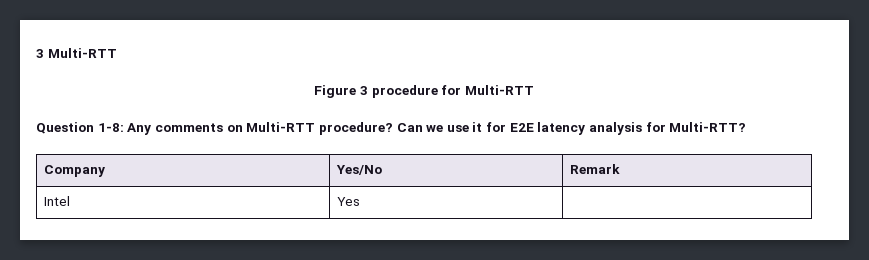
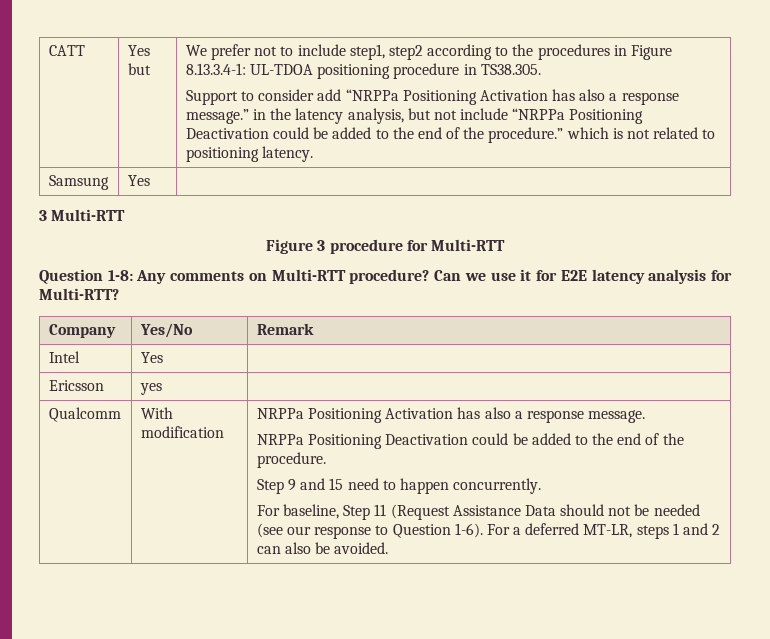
+ CATT | Yes but | We prefer not to include step1, step2 according to the procedures in Figure 8.13.3.4-1: UL-TDOA positioning procedure in TS38.305.
+ Support to consider add “NRPPa Positioning Activation has also a response message.” in the latency analysis, but not include “NRPPa Positioning Deactivation could be added to the end of the procedure.” which is not related to positioning latency.
+ Samsung | Yes |
+ Ericsson | yes |
+ Qualcomm | With modification | NRPPa Positioning Activation has also a response message.
+ NRPPa Positioning Deactivation could be added to the end of the procedure.
+ Step 9 and 15 need to happen concurrently.
+ For baseline, Step 11 (Request Assistance Data should not be needed (see our response to Question 1-6). For a deferred MT-LR, steps 1 and 2 can also be avoided.

